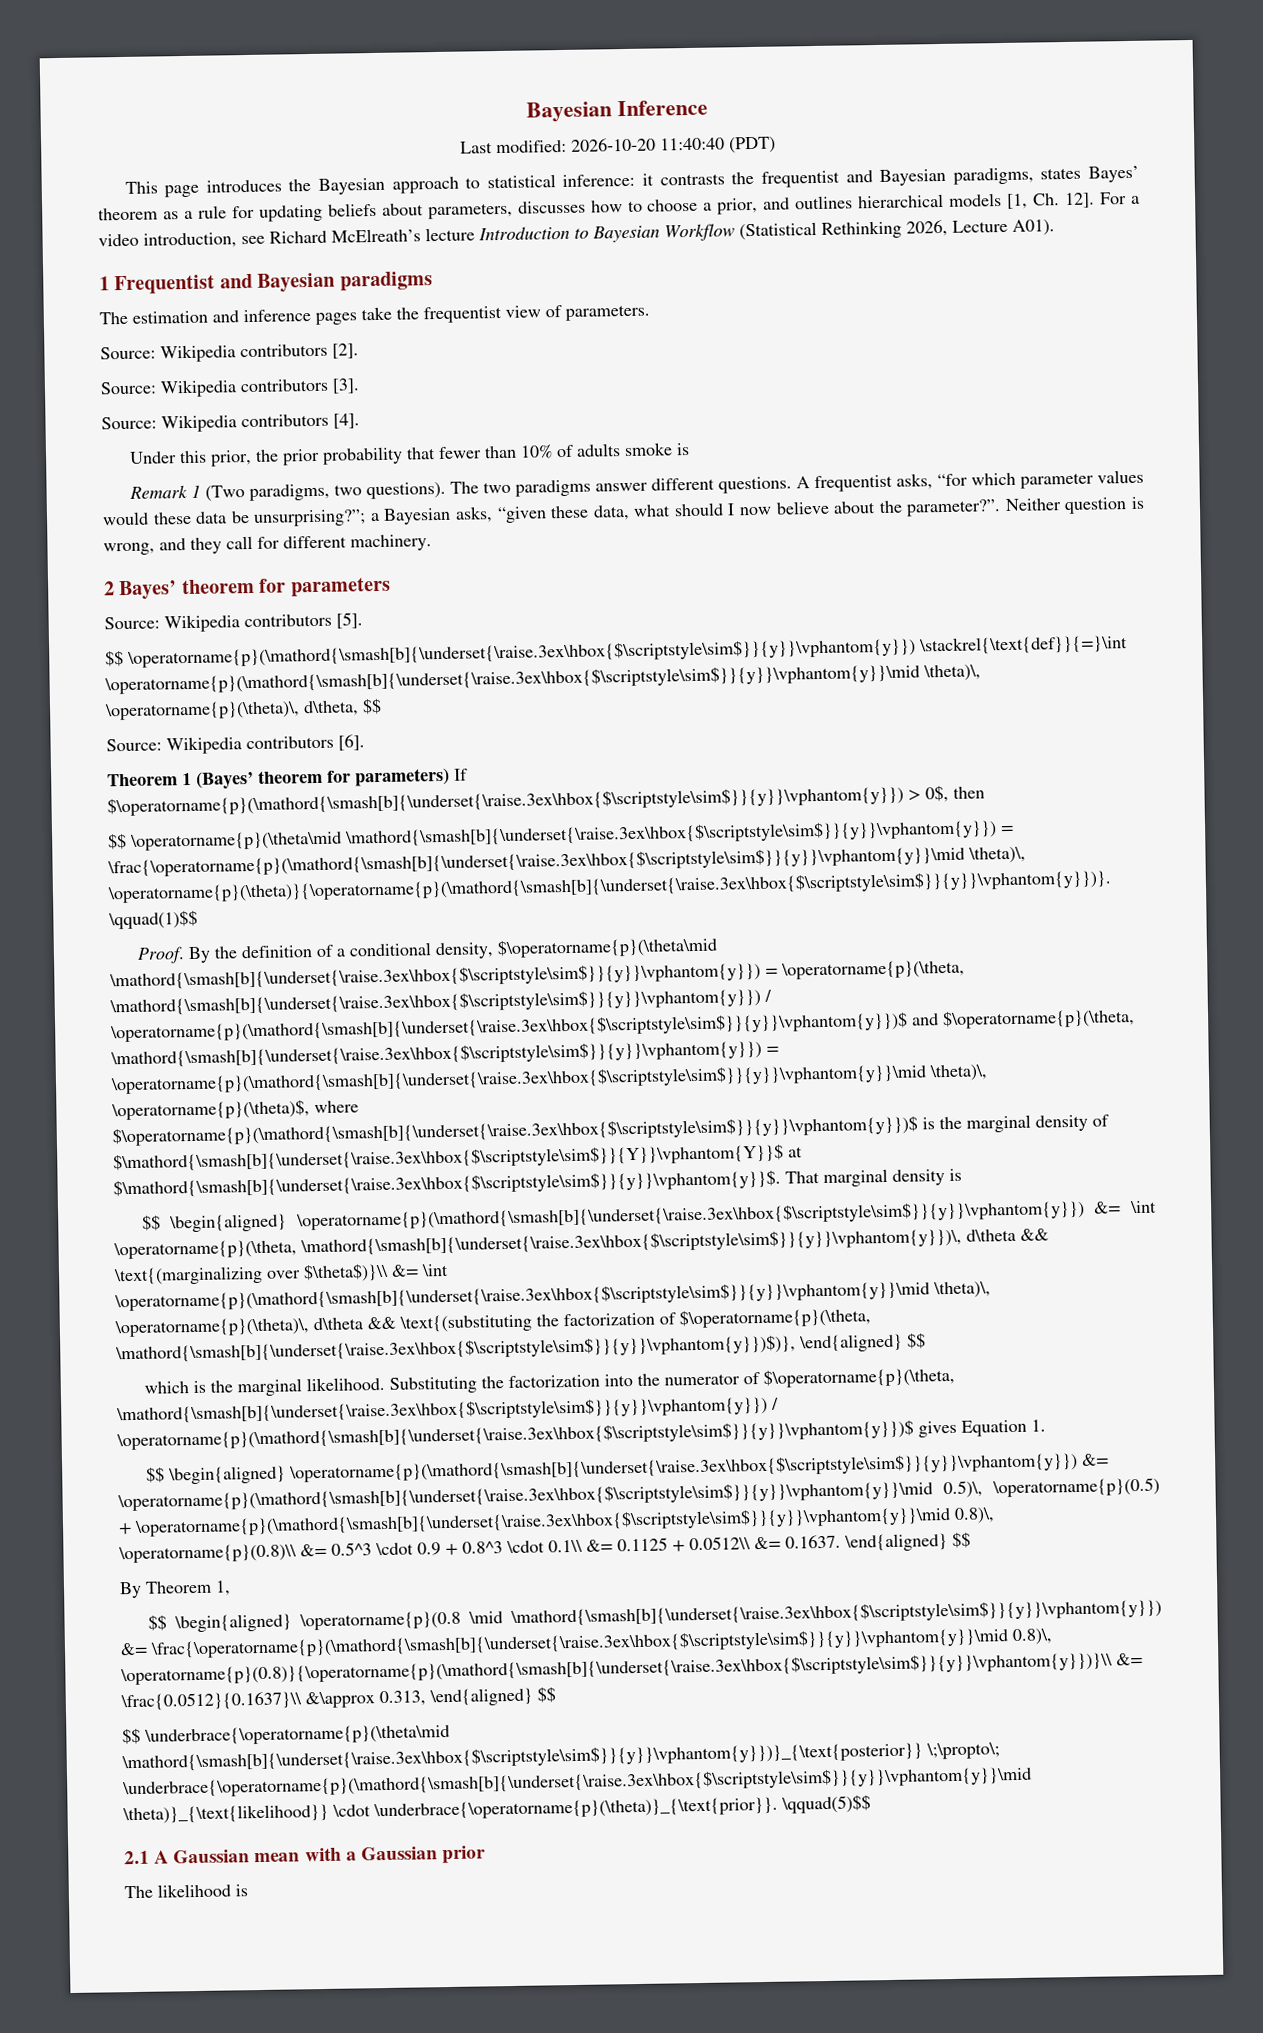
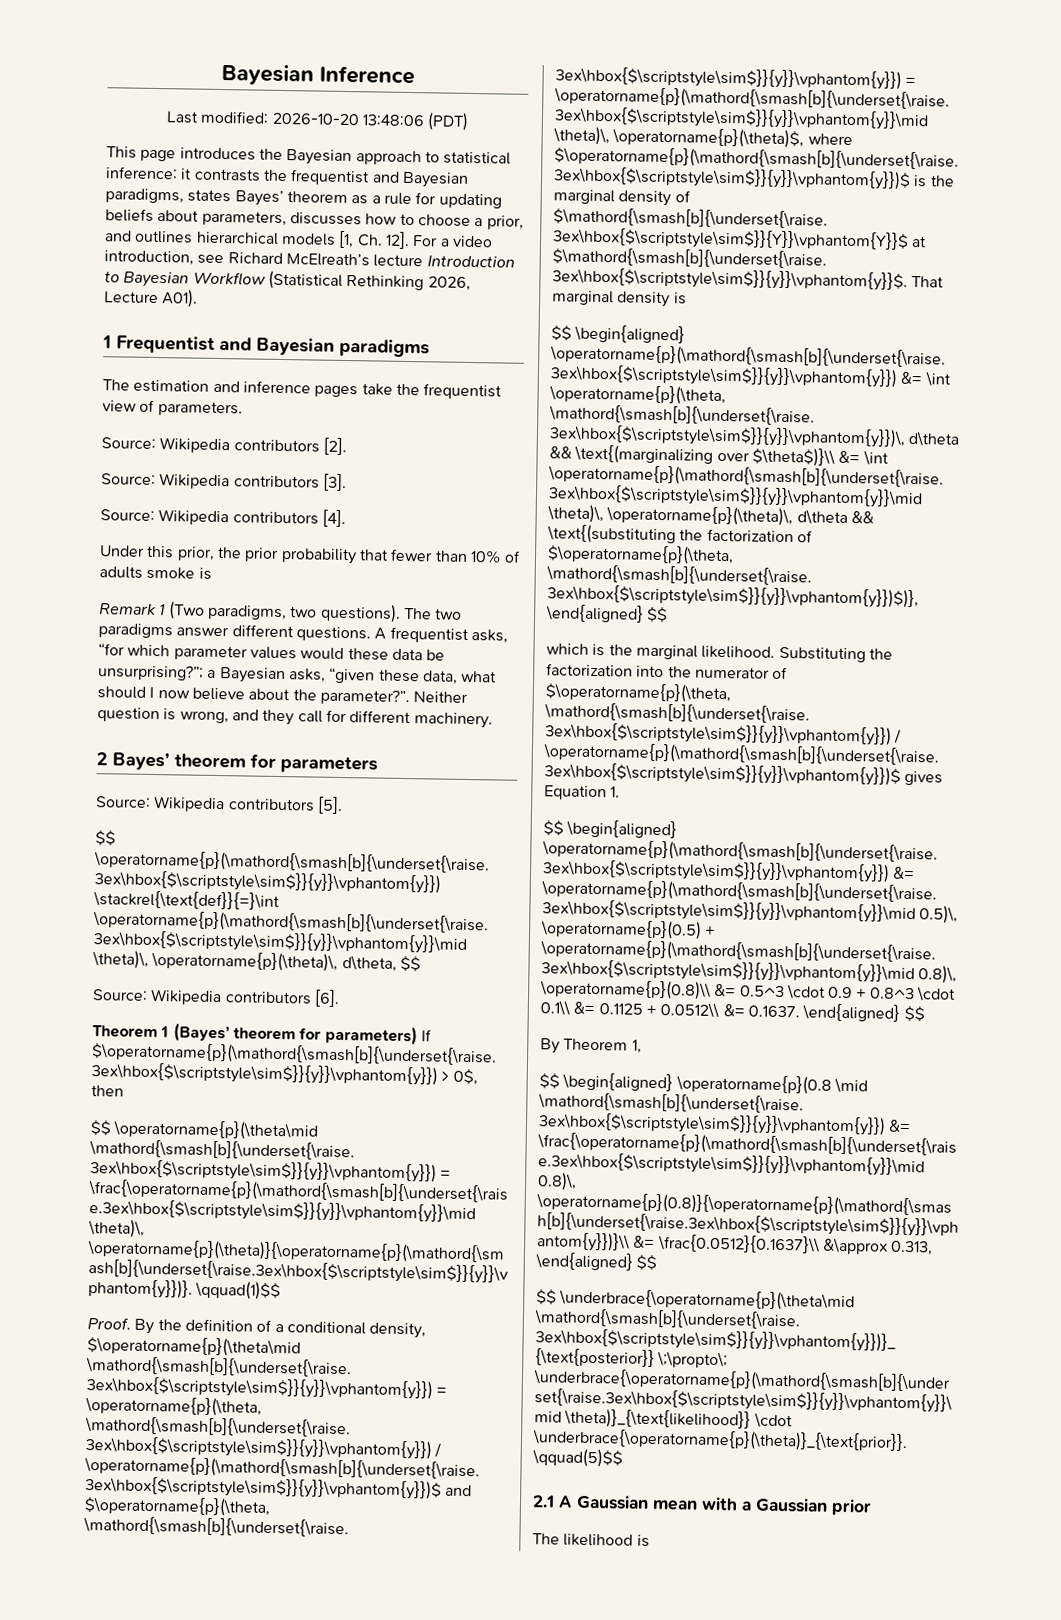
- Last modified: 2026-10-20 11:40:40 (PDT)
+ Last modified: 2026-10-20 13:48:06 (PDT)

